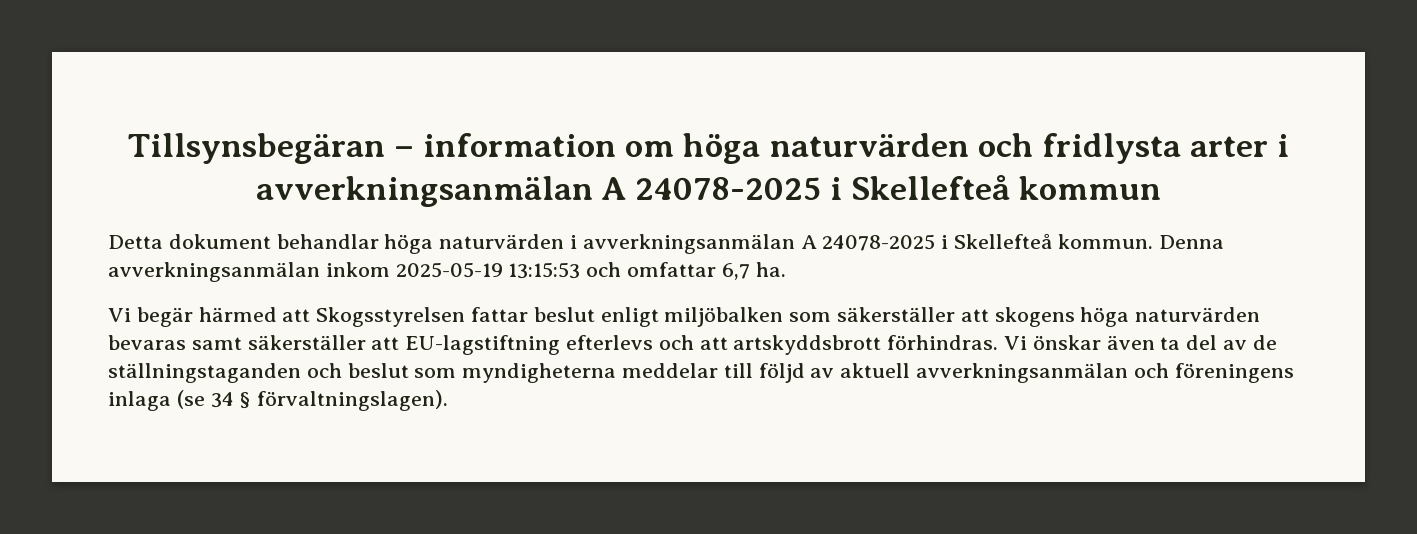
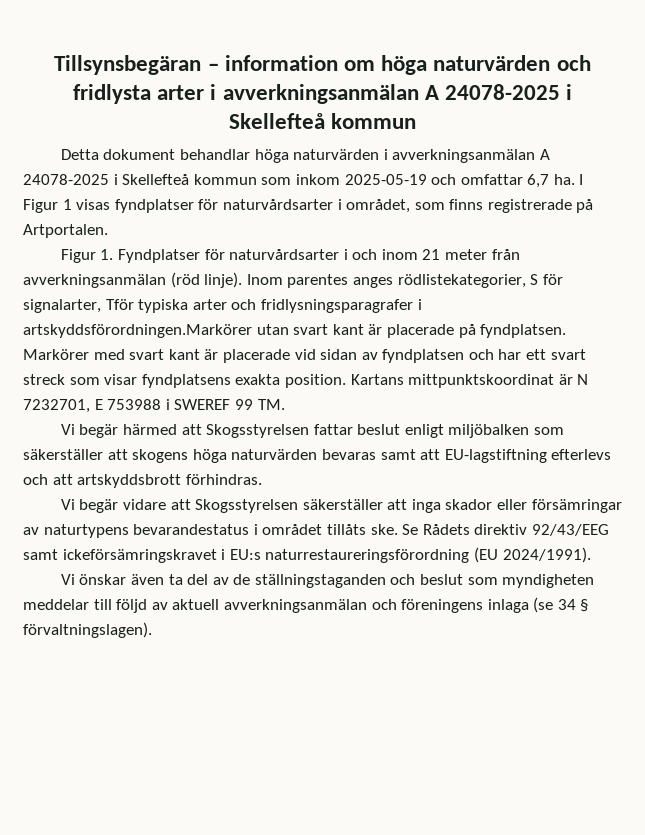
- Detta dokument behandlar höga naturvärden i avverkningsanmälan A 24078-2025 i Skellefteå kommun. Denna avverkningsanmälan inkom 2025-05-19 13:15:53 och omfattar 6,7 ha.
+ Detta dokument behandlar höga naturvärden i avverkningsanmälan A 24078-2025 i Skellefteå kommun som inkom 2025-05-19 och omfattar 6,7 ha. I Figur 1 visas fyndplatser för naturvårdsarter i området, som finns registrerade på Artportalen.
+ Figur 1. Fyndplatser för naturvårdsarter i och inom 21 meter från avverkningsanmälan (röd linje). Inom parentes anges rödlistekategorier, S för signalarter, Tför typiska arter och fridlysningsparagrafer i artskyddsförordningen.Markörer utan svart kant är placerade på fyndplatsen. Markörer med svart kant är placerade vid sidan av fyndplatsen och har ett svart streck som visar fyndplatsens exakta position. Kartans mittpunktskoordinat är N 7232701, E 753988 i SWEREF 99 TM.
- Vi begär härmed att Skogsstyrelsen fattar beslut enligt miljöbalken som säkerställer att skogens höga naturvärden bevaras samt säkerställer att EU-lagstiftning efterlevs och att artskyddsbrott förhindras. Vi önskar även ta del av de ställningstaganden och beslut som myndigheterna meddelar till följd av aktuell avverkningsanmälan och föreningens inlaga (se 34 § förvaltningslagen).
+ Vi begär härmed att Skogsstyrelsen fattar beslut enligt miljöbalken som säkerställer att skogens höga naturvärden bevaras samt att EU-lagstiftning efterlevs och att artskyddsbrott förhindras.
+ Vi begär vidare att Skogsstyrelsen säkerställer att inga skador eller försämringar av naturtypens bevarandestatus i området tillåts ske. Se Rådets direktiv 92/43/EEG samt ickeförsämringskravet i EU:s naturrestaureringsförordning (EU 2024/1991).
+ Vi önskar även ta del av de ställningstaganden och beslut som myndigheten meddelar till följd av aktuell avverkningsanmälan och föreningens inlaga (se 34 § förvaltningslagen).

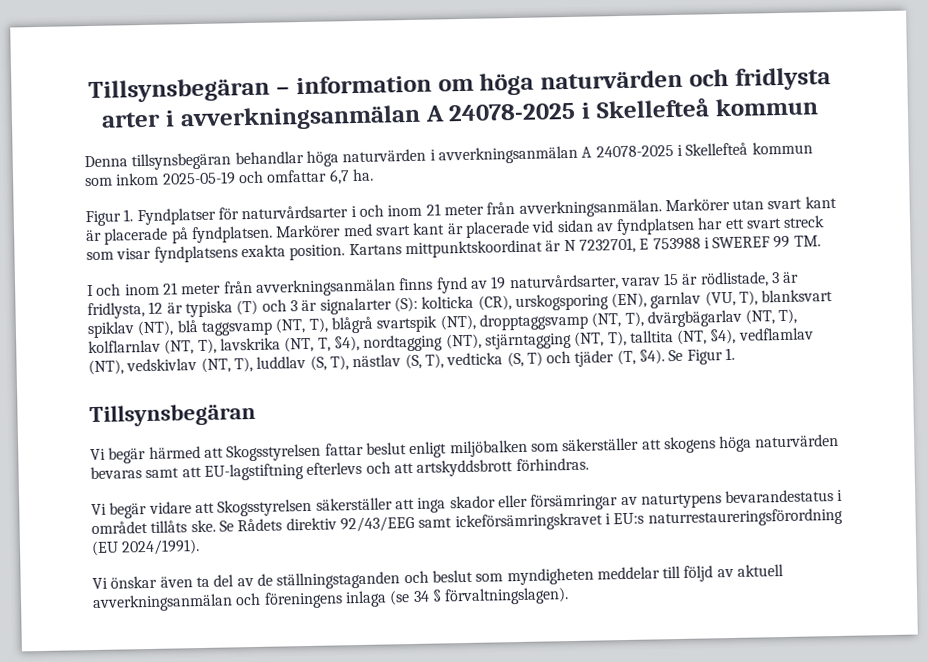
- Detta dokument behandlar höga naturvärden i avverkningsanmälan A 24078-2025 i Skellefteå kommun som inkom 2025-05-19 och omfattar 6,7 ha. I Figur 1 visas fyndplatser för naturvårdsarter i området, som finns registrerade på Artportalen.
+ Denna tillsynsbegäran behandlar höga naturvärden i avverkningsanmälan A 24078-2025 i Skellefteå kommun som inkom 2025-05-19 och omfattar 6,7 ha.
- Figur 1. Fyndplatser för naturvårdsarter i och inom 21 meter från avverkningsanmälan (röd linje). Inom parentes anges rödlistekategorier, S för signalarter, Tför typiska arter och fridlysningsparagrafer i artskyddsförordningen.Markörer utan svart kant är placerade på fyndplatsen.
+ Figur 1. Fyndplatser för naturvårdsarter i och inom 21 meter från avverkningsanmälan. Markörer utan svart kant är placerade på fyndplatsen.
- Markörer med svart kant är placerade vid sidan av fyndplatsen och har ett svart streck som visar fyndplatsens exakta position.
+ Markörer med svart kant är placerade vid sidan av fyndplatsen har ett svart streck som visar fyndplatsens exakta position.
+ I och inom 21 meter från avverkningsanmälan finns fynd av 19 naturvårdsarter, varav 15 är rödlistade, 3 är fridlysta, 12 är typiska (T) och 3 är signalarter (S): kolticka (CR), urskogsporing (EN), garnlav (VU, T), blanksvart spiklav (NT), blå taggsvamp (NT, T), blågrå svartspik (NT), dropptaggsvamp (NT, T), dvärgbägarlav (NT, T), kolflarnlav (NT, T), lavskrika (NT, T, §4), nordtagging (NT), stjärntagging (NT, T), talltita (NT, §4), vedflamlav (NT), vedskivlav (NT, T), luddlav (S, T), nästlav (S, T), vedticka (S, T) och tjäder (T, §4). Se Figur 1.
+ Tillsynsbegäran

